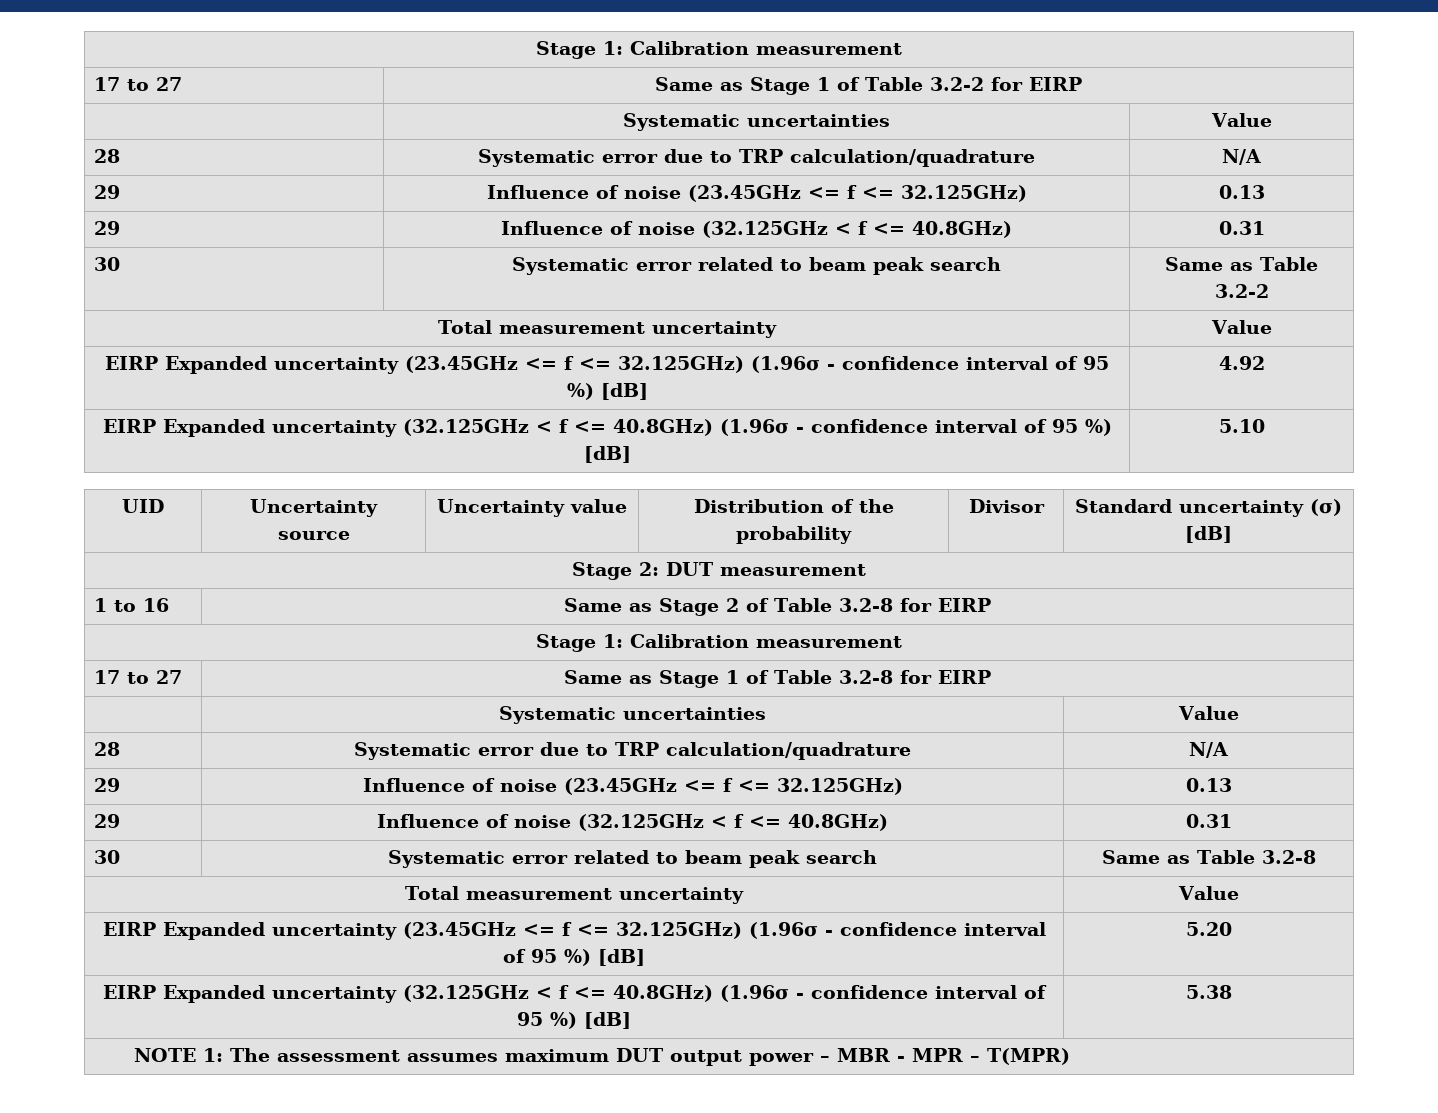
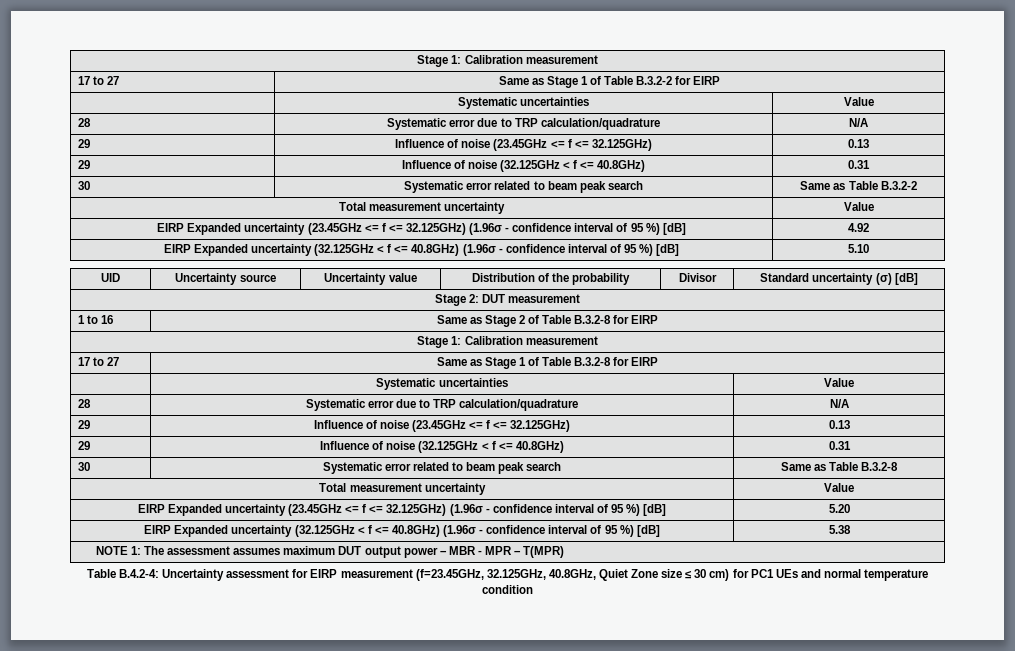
- 17 to 27 | Same as Stage 1 of Table 3.2-2 for EIRP
+ 17 to 27 | Same as Stage 1 of Table B.3.2-2 for EIRP
- 30 | Systematic error related to beam peak search | Same as Table 3.2-2
+ 30 | Systematic error related to beam peak search | Same as Table B.3.2-2
- 1 to 16 | Same as Stage 2 of Table 3.2-8 for EIRP
+ 1 to 16 | Same as Stage 2 of Table B.3.2-8 for EIRP
- 17 to 27 | Same as Stage 1 of Table 3.2-8 for EIRP
+ 17 to 27 | Same as Stage 1 of Table B.3.2-8 for EIRP
- 30 | Systematic error related to beam peak search | Same as Table 3.2-8
+ 30 | Systematic error related to beam peak search | Same as Table B.3.2-8
+ Table B.4.2-4: Uncertainty assessment for EIRP measurement (f=23.45GHz, 32.125GHz, 40.8GHz, Quiet Zone size ≤ 30 cm) for PC1 UEs and normal temperature condition

